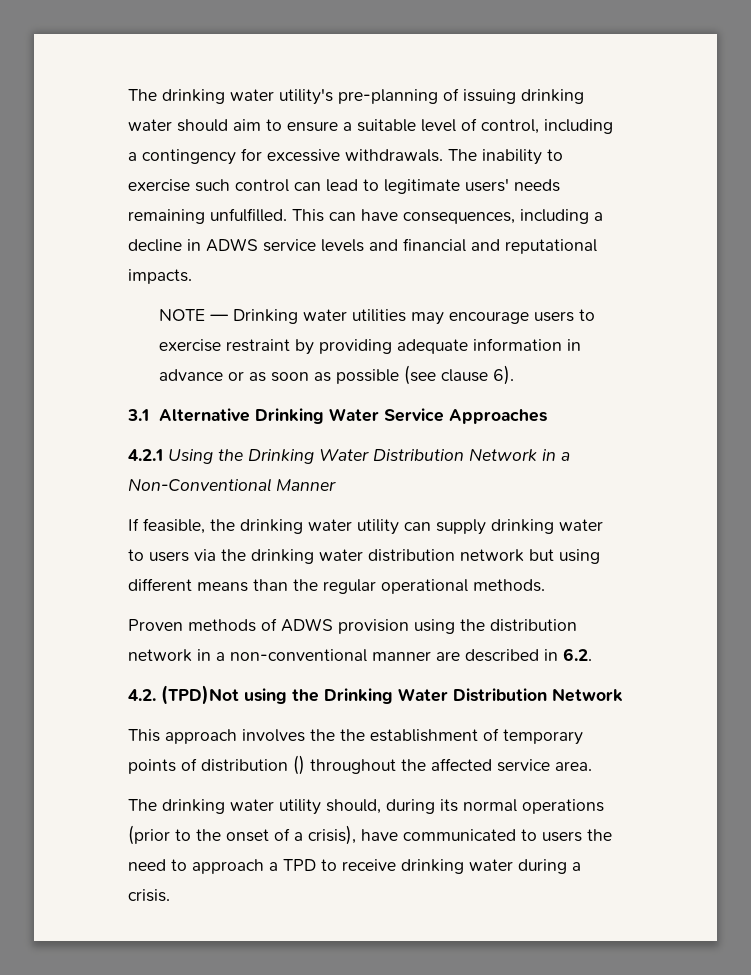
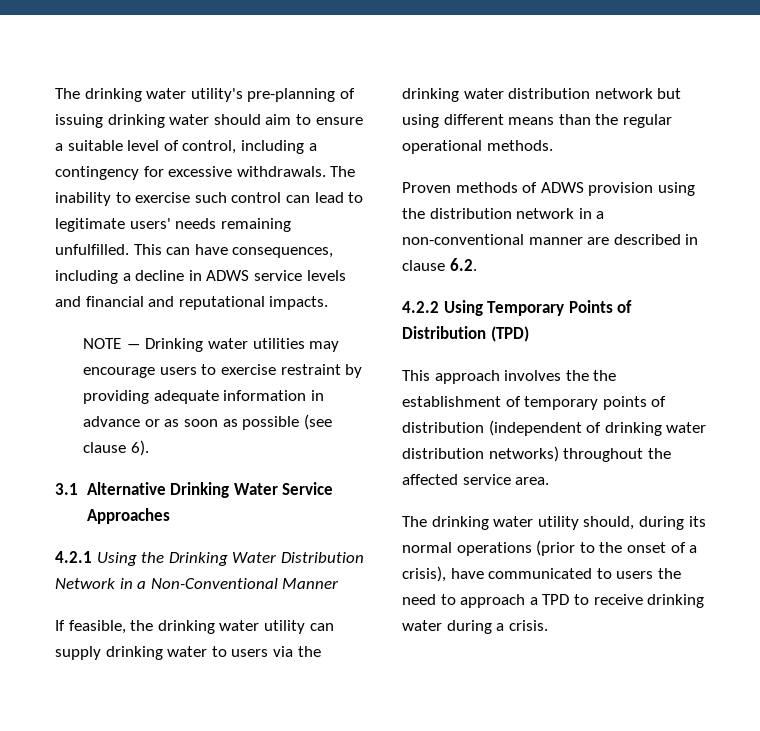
- Proven methods of ADWS provision using the distribution network in a non-conventional manner are described in 6.2.
+ Proven methods of ADWS provision using the distribution network in a non-conventional manner are described in clause 6.2.
- 4.2. (TPD)Not using the Drinking Water Distribution Network
+ 4.2.2 Using Temporary Points of Distribution (TPD)
- This approach involves the the establishment of temporary points of distribution () throughout the affected service area.
+ This approach involves the the establishment of temporary points of distribution (independent of drinking water distribution networks) throughout the affected service area.

